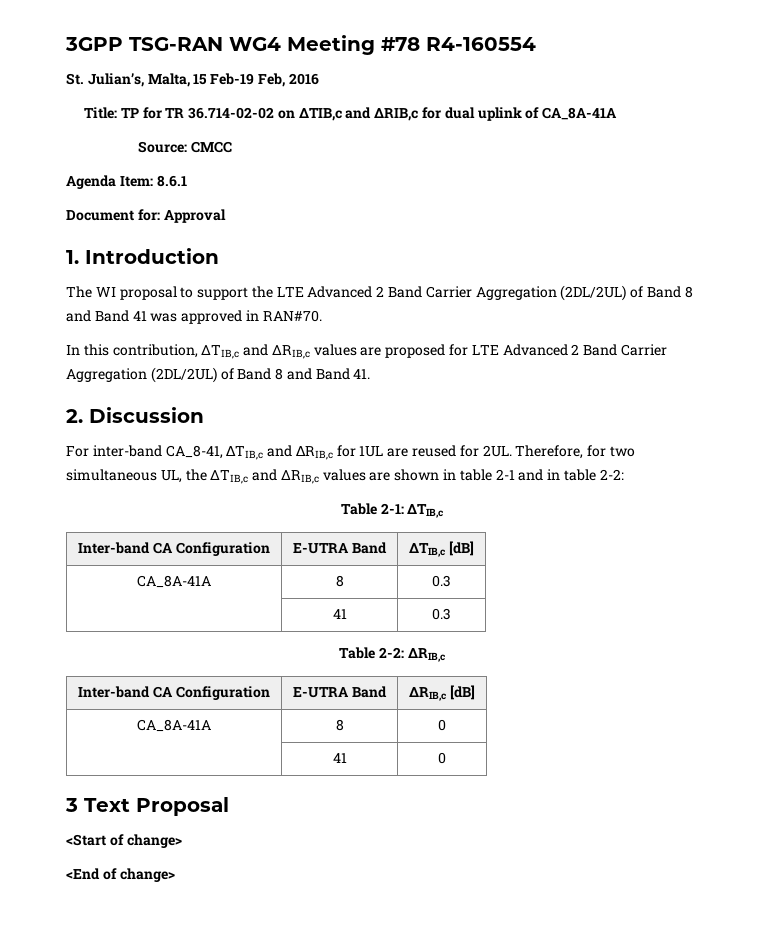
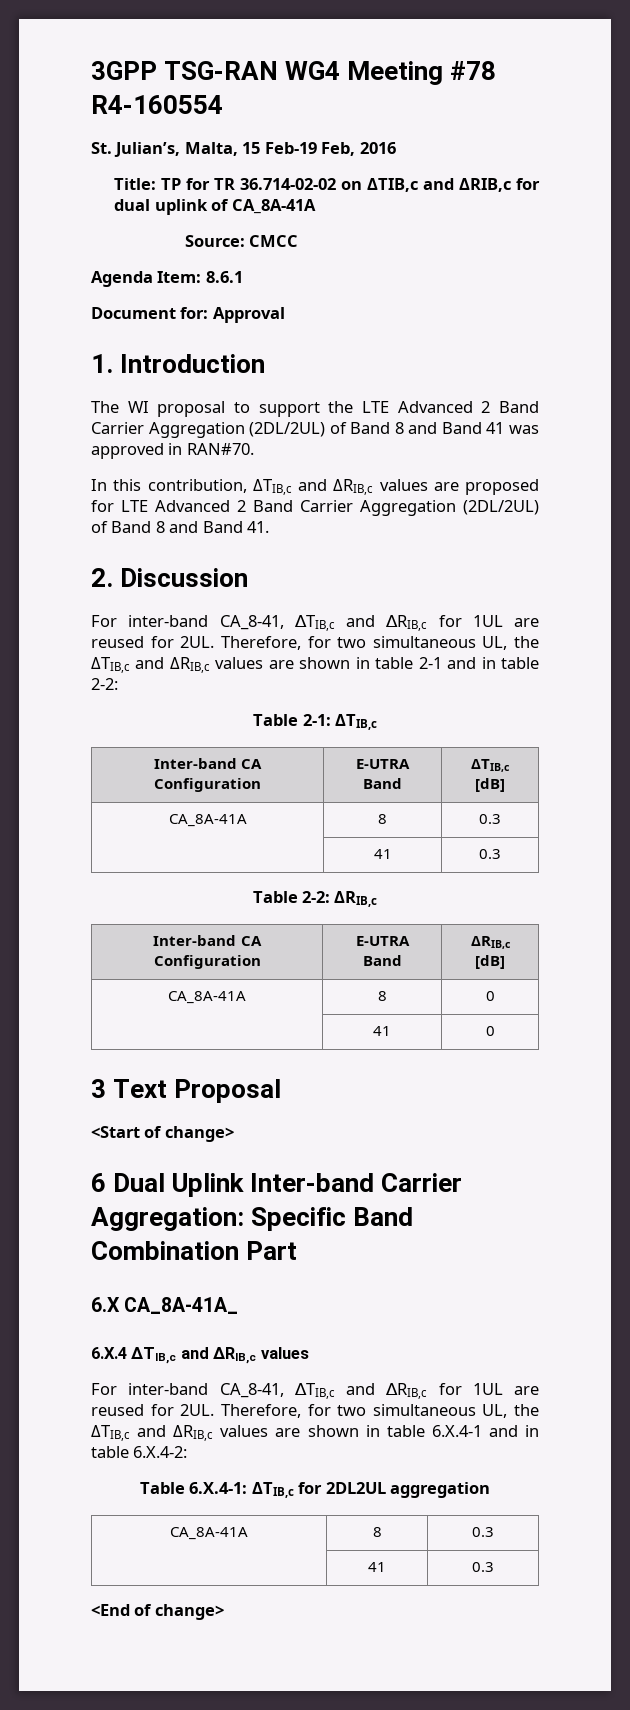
+ 6 Dual Uplink Inter-band Carrier Aggregation: Specific Band Combination Part
+ 6.X CA_8A-41A_
+ 6.X.4 ∆TIB,c and ∆RIB,c values
+ For inter-band CA_8-41, ∆TIB,c and ∆RIB,c for 1UL are reused for 2UL. Therefore, for two simultaneous UL, the ΔTIB,c and ΔRIB,c values are shown in table 6.X.4-1 and in table 6.X.4-2:
+ Table 6.X.4-1: ΔTIB,c for 2DL2UL aggregation
+ CA_8A-41A | 8 | 0.3
+ | 41 | 0.3

